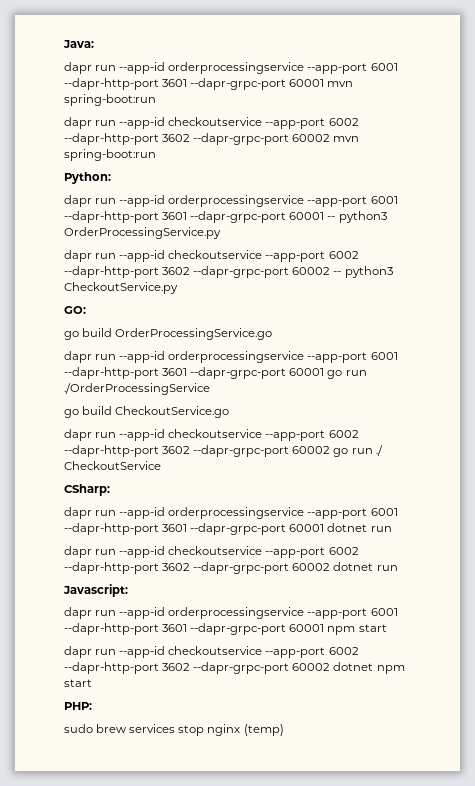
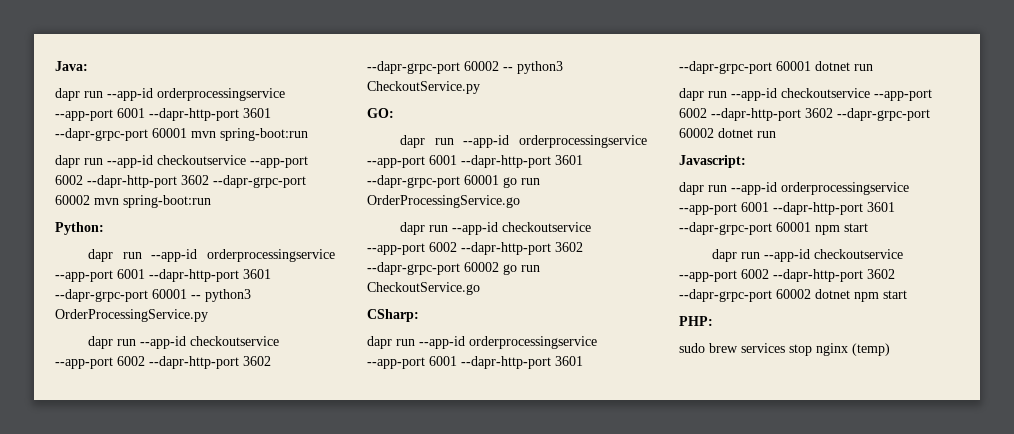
- go build OrderProcessingService.go
- dapr run --app-id orderprocessingservice --app-port 6001 --dapr-http-port 3601 --dapr-grpc-port 60001 go run ./OrderProcessingService
- go build CheckoutService.go
+ dapr run --app-id orderprocessingservice --app-port 6001 --dapr-http-port 3601 --dapr-grpc-port 60001 go run OrderProcessingService.go
- dapr run --app-id checkoutservice --app-port 6002 --dapr-http-port 3602 --dapr-grpc-port 60002 go run ./ CheckoutService
+ dapr run --app-id checkoutservice --app-port 6002 --dapr-http-port 3602 --dapr-grpc-port 60002 go run CheckoutService.go

